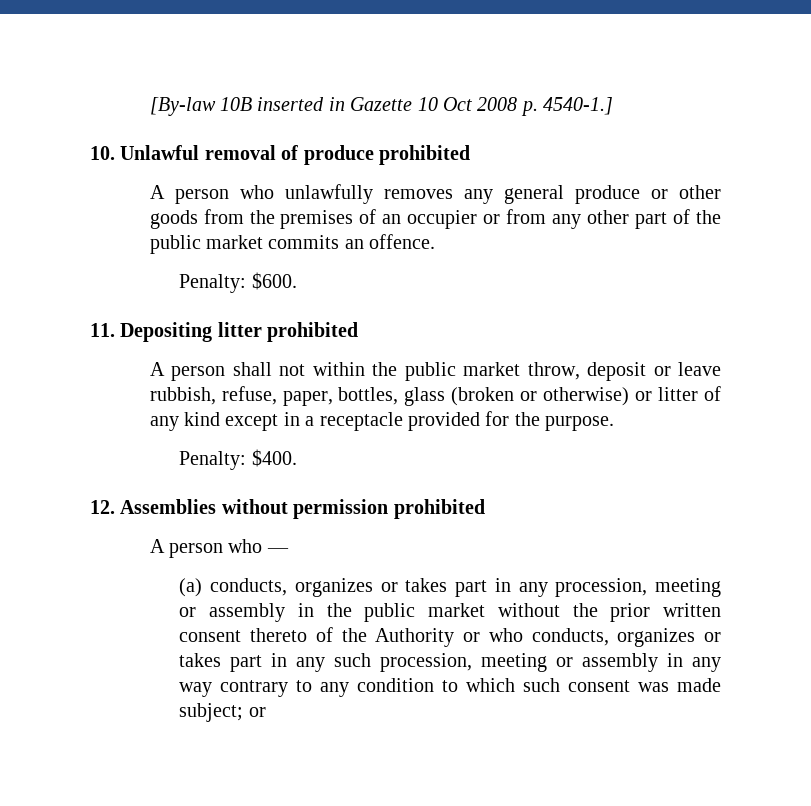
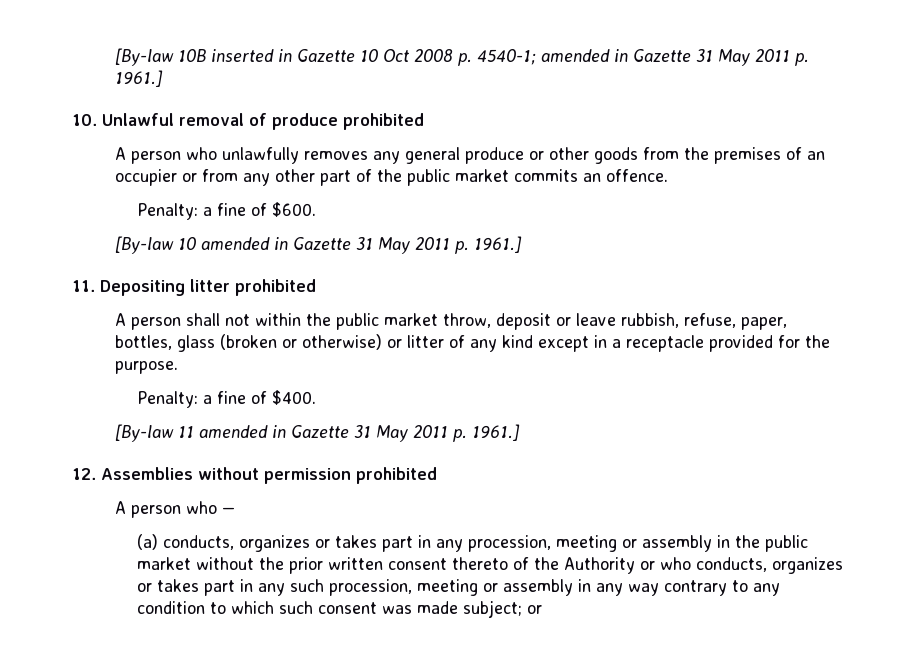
- [By-law 10B inserted in Gazette 10 Oct 2008 p. 4540-1.]
+ [By-law 10B inserted in Gazette 10 Oct 2008 p. 4540-1; amended in Gazette 31 May 2011 p. 1961.]
- Penalty: $600.
+ Penalty: a fine of $600.
+ [By-law 10 amended in Gazette 31 May 2011 p. 1961.]
- Penalty: $400.
+ Penalty: a fine of $400.
+ [By-law 11 amended in Gazette 31 May 2011 p. 1961.]

